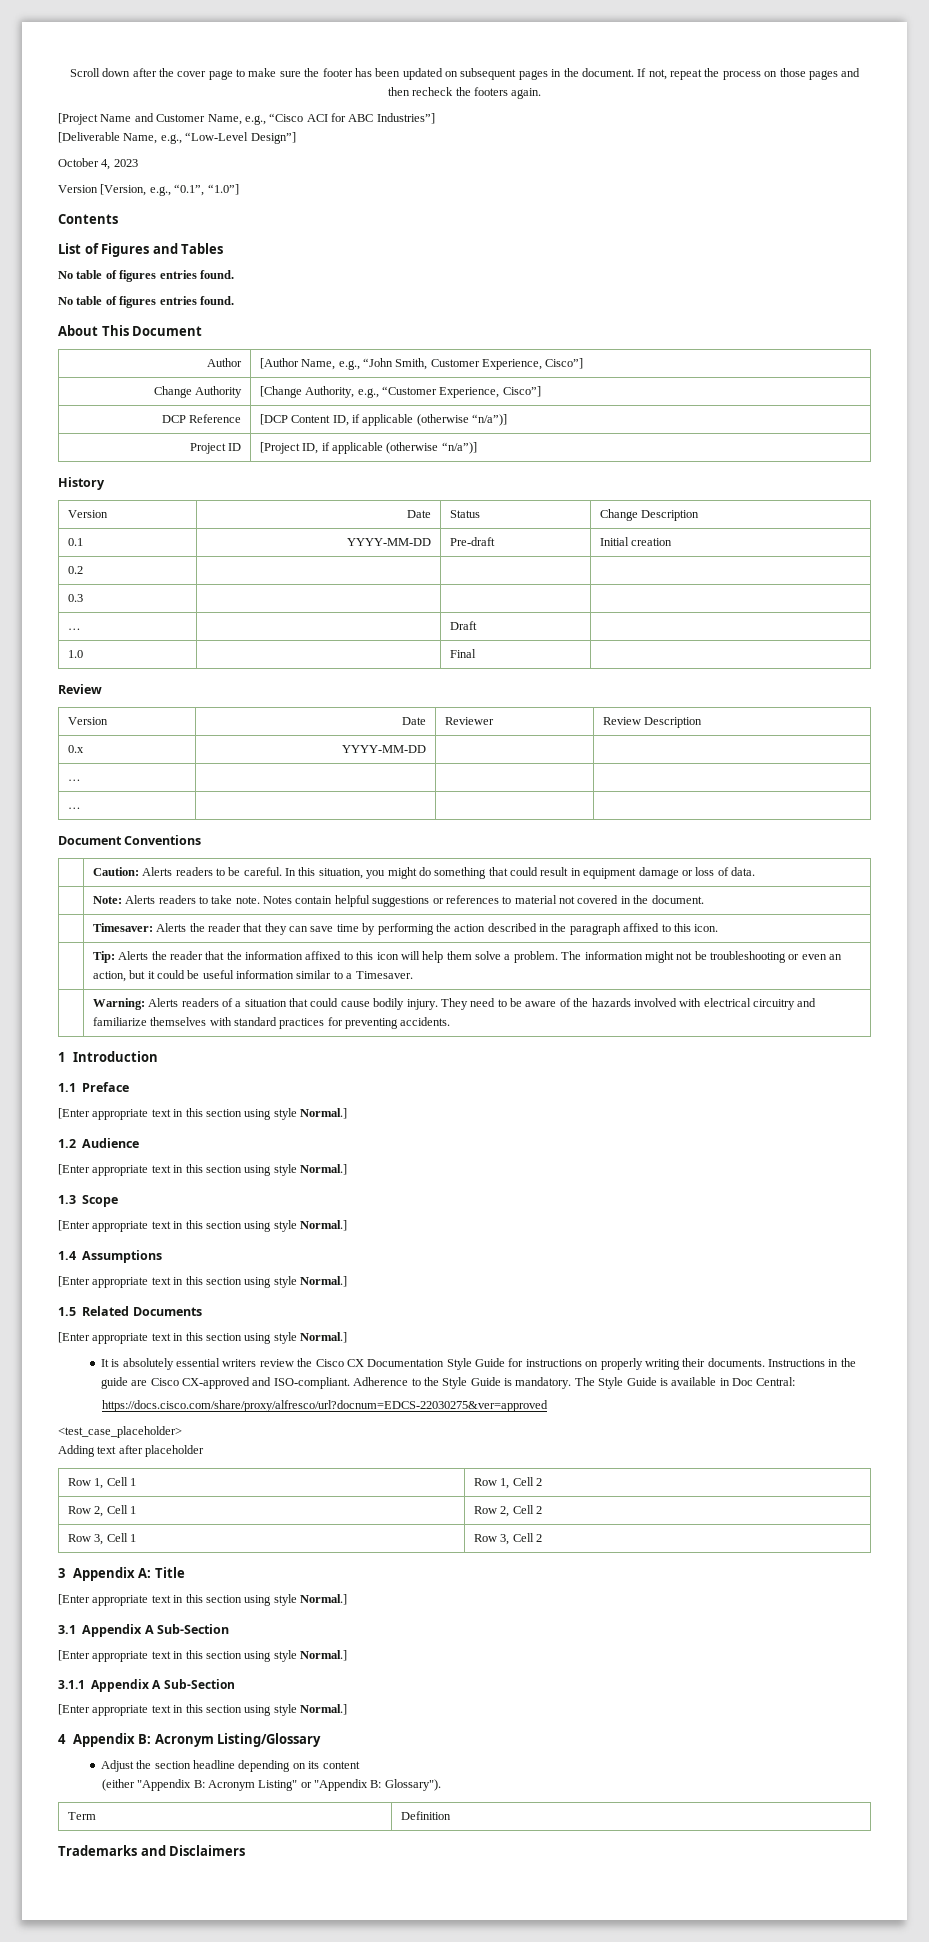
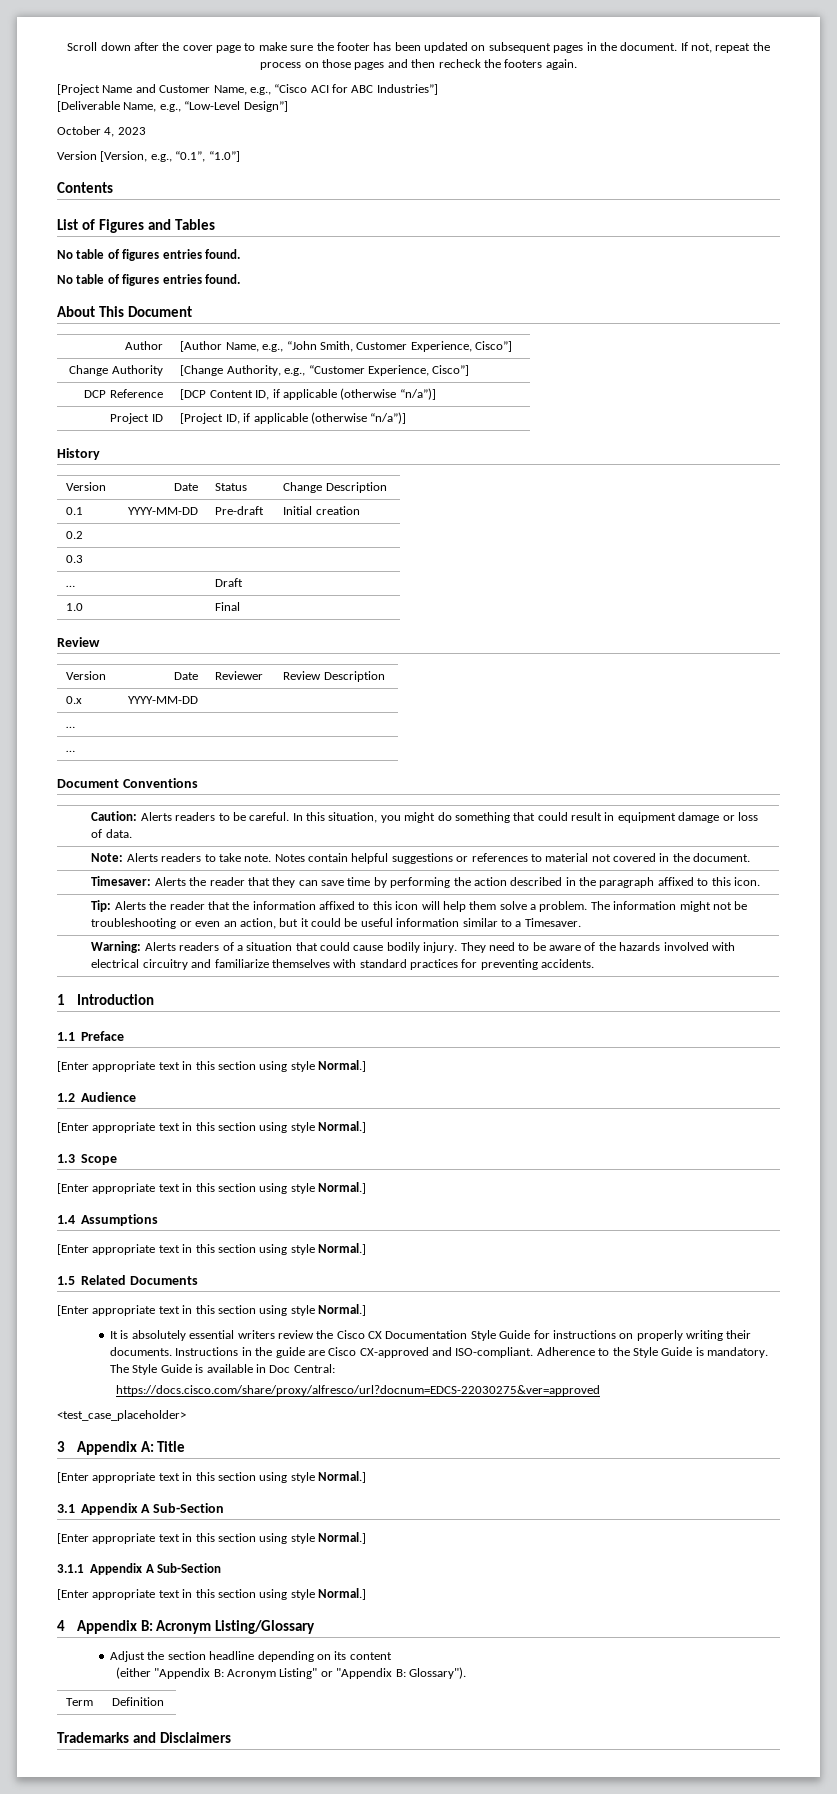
- Adding text after placeholder
- Row 1, Cell 1 | Row 1, Cell 2
- Row 2, Cell 1 | Row 2, Cell 2
- Row 3, Cell 1 | Row 3, Cell 2

